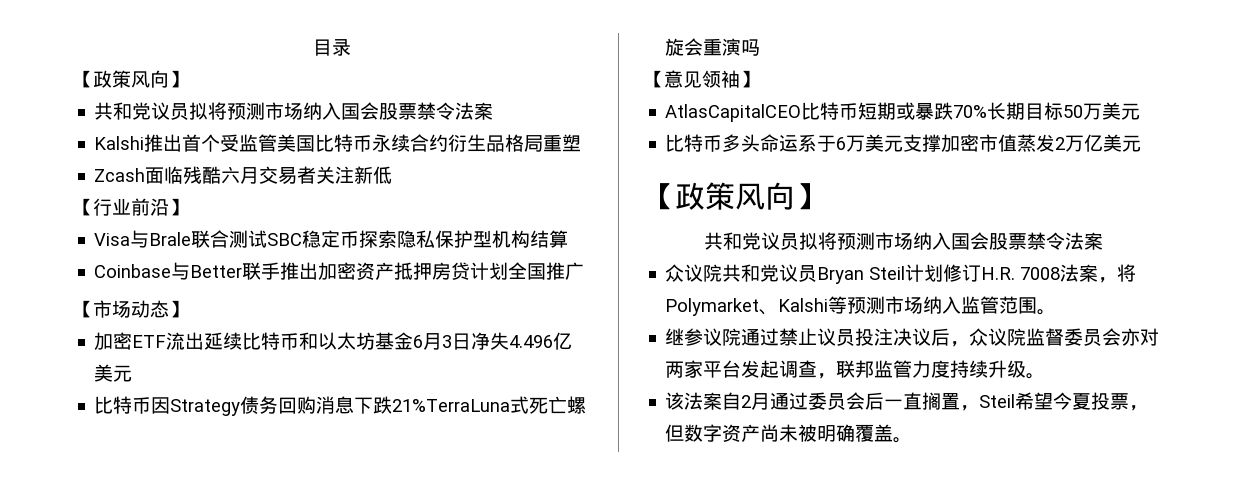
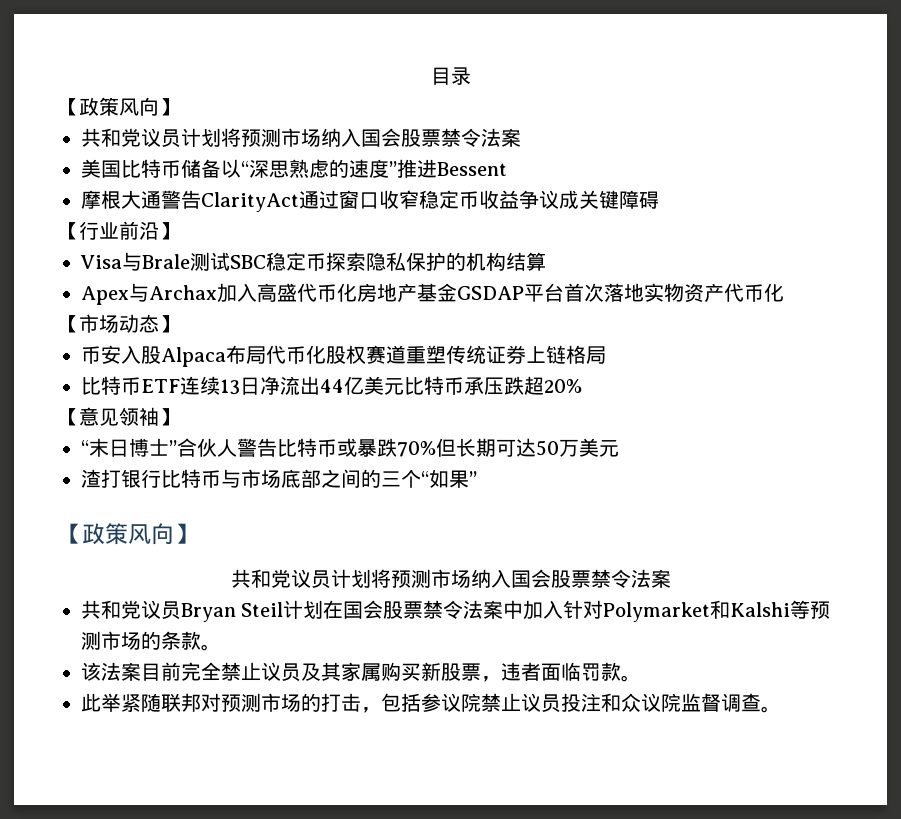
  目录
  【政策风向】
- 共和党议员拟将预测市场纳入国会股票禁令法案
- Kalshi推出首个受监管美国比特币永续合约衍生品格局重塑
- Zcash面临残酷六月交易者关注新低
+ 共和党议员计划将预测市场纳入国会股票禁令法案
+ 美国比特币储备以“深思熟虑的速度”推进Bessent
+ 摩根大通警告ClarityAct通过窗口收窄稳定币收益争议成关键障碍
- Visa与Brale联合测试SBC稳定币探索隐私保护型机构结算
+ Visa与Brale测试SBC稳定币探索隐私保护的机构结算
- Coinbase与Better联手推出加密资产抵押房贷计划全国推广
+ Apex与Archax加入高盛代币化房地产基金GSDAP平台首次落地实物资产代币化
  【市场动态】
- 加密ETF流出延续比特币和以太坊基金6月3日净失4.496亿美元
- 比特币因Strategy债务回购消息下跌21%TerraLuna式死亡螺旋会重演吗
+ 币安入股Alpaca布局代币化股权赛道重塑传统证券上链格局
+ 比特币ETF连续13日净流出44亿美元比特币承压跌超20%
  【意见领袖】
- AtlasCapitalCEO比特币短期或暴跌70%长期目标50万美元
- 比特币多头命运系于6万美元支撑加密市值蒸发2万亿美元
+ “末日博士”合伙人警告比特币或暴跌70%但长期可达50万美元
+ 渣打银行比特币与市场底部之间的三个“如果”
  【政策风向】
- 共和党议员拟将预测市场纳入国会股票禁令法案
- 众议院共和党议员Bryan Steil计划修订H.R. 7008法案，将Polymarket、Kalshi等预测市场纳入监管范围。
- 继参议院通过禁止议员投注决议后，众议院监督委员会亦对两家平台发起调查，联邦监管力度持续升级。
- 该法案自2月通过委员会后一直搁置，Steil希望今夏投票，但数字资产尚未被明确覆盖。
+ 共和党议员计划将预测市场纳入国会股票禁令法案
+ 共和党议员Bryan Steil计划在国会股票禁令法案中加入针对Polymarket和Kalshi等预测市场的条款。
+ 该法案目前完全禁止议员及其家属购买新股票，违者面临罚款。
+ 此举紧随联邦对预测市场的打击，包括参议院禁止议员投注和众议院监督调查。

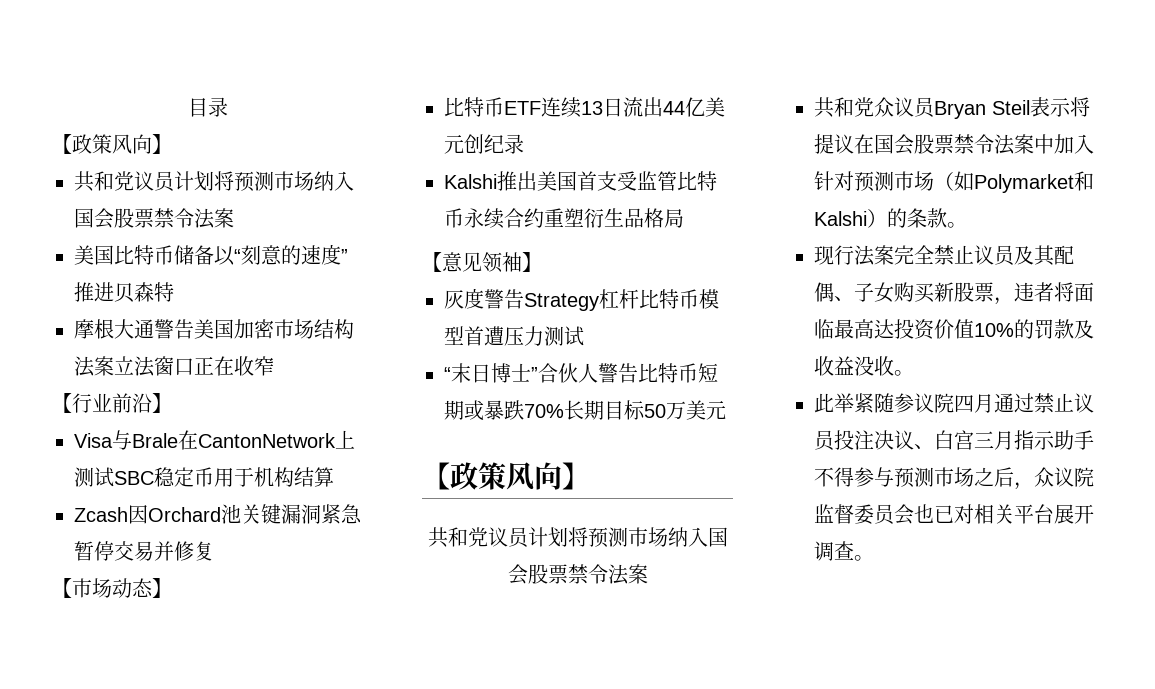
- 美国比特币储备以“深思熟虑的速度”推进Bessent
+ 美国比特币储备以“刻意的速度”推进贝森特
- 摩根大通警告ClarityAct通过窗口收窄稳定币收益争议成关键障碍
+ 摩根大通警告美国加密市场结构法案立法窗口正在收窄
- Visa与Brale测试SBC稳定币探索隐私保护的机构结算
+ Visa与Brale在CantonNetwork上测试SBC稳定币用于机构结算
- Apex与Archax加入高盛代币化房地产基金GSDAP平台首次落地实物资产代币化
+ Zcash因Orchard池关键漏洞紧急暂停交易并修复
  【市场动态】
- 币安入股Alpaca布局代币化股权赛道重塑传统证券上链格局
- 比特币ETF连续13日净流出44亿美元比特币承压跌超20%
+ 比特币ETF连续13日流出44亿美元创纪录
+ Kalshi推出美国首支受监管比特币永续合约重塑衍生品格局
  【意见领袖】
+ 灰度警告Strategy杠杆比特币模型首遭压力测试
- “末日博士”合伙人警告比特币或暴跌70%但长期可达50万美元
+ “末日博士”合伙人警告比特币短期或暴跌70%长期目标50万美元
- 渣打银行比特币与市场底部之间的三个“如果”
- 共和党议员Bryan Steil计划在国会股票禁令法案中加入针对Polymarket和Kalshi等预测市场的条款。
+ 共和党众议员Bryan Steil表示将提议在国会股票禁令法案中加入针对预测市场（如Polymarket和Kalshi）的条款。
- 该法案目前完全禁止议员及其家属购买新股票，违者面临罚款。
- 此举紧随联邦对预测市场的打击，包括参议院禁止议员投注和众议院监督调查。
+ 现行法案完全禁止议员及其配偶、子女购买新股票，违者将面临最高达投资价值10%的罚款及收益没收。
+ 此举紧随参议院四月通过禁止议员投注决议、白宫三月指示助手不得参与预测市场之后，众议院监督委员会也已对相关平台展开调查。

